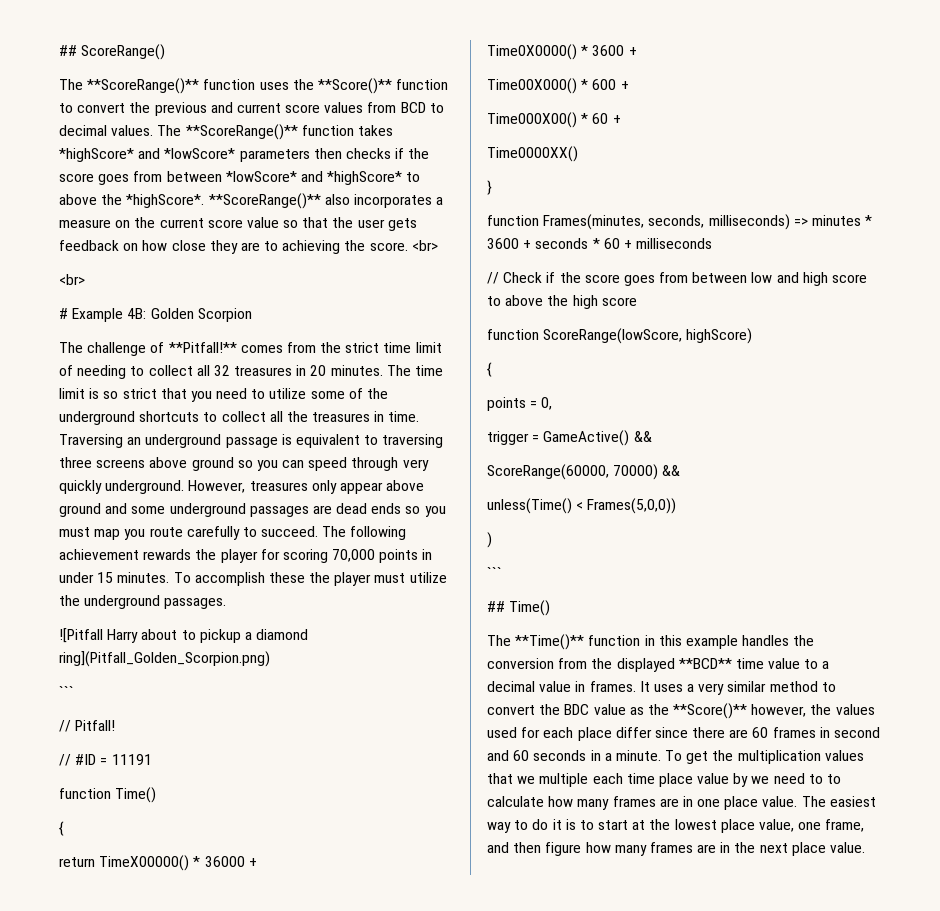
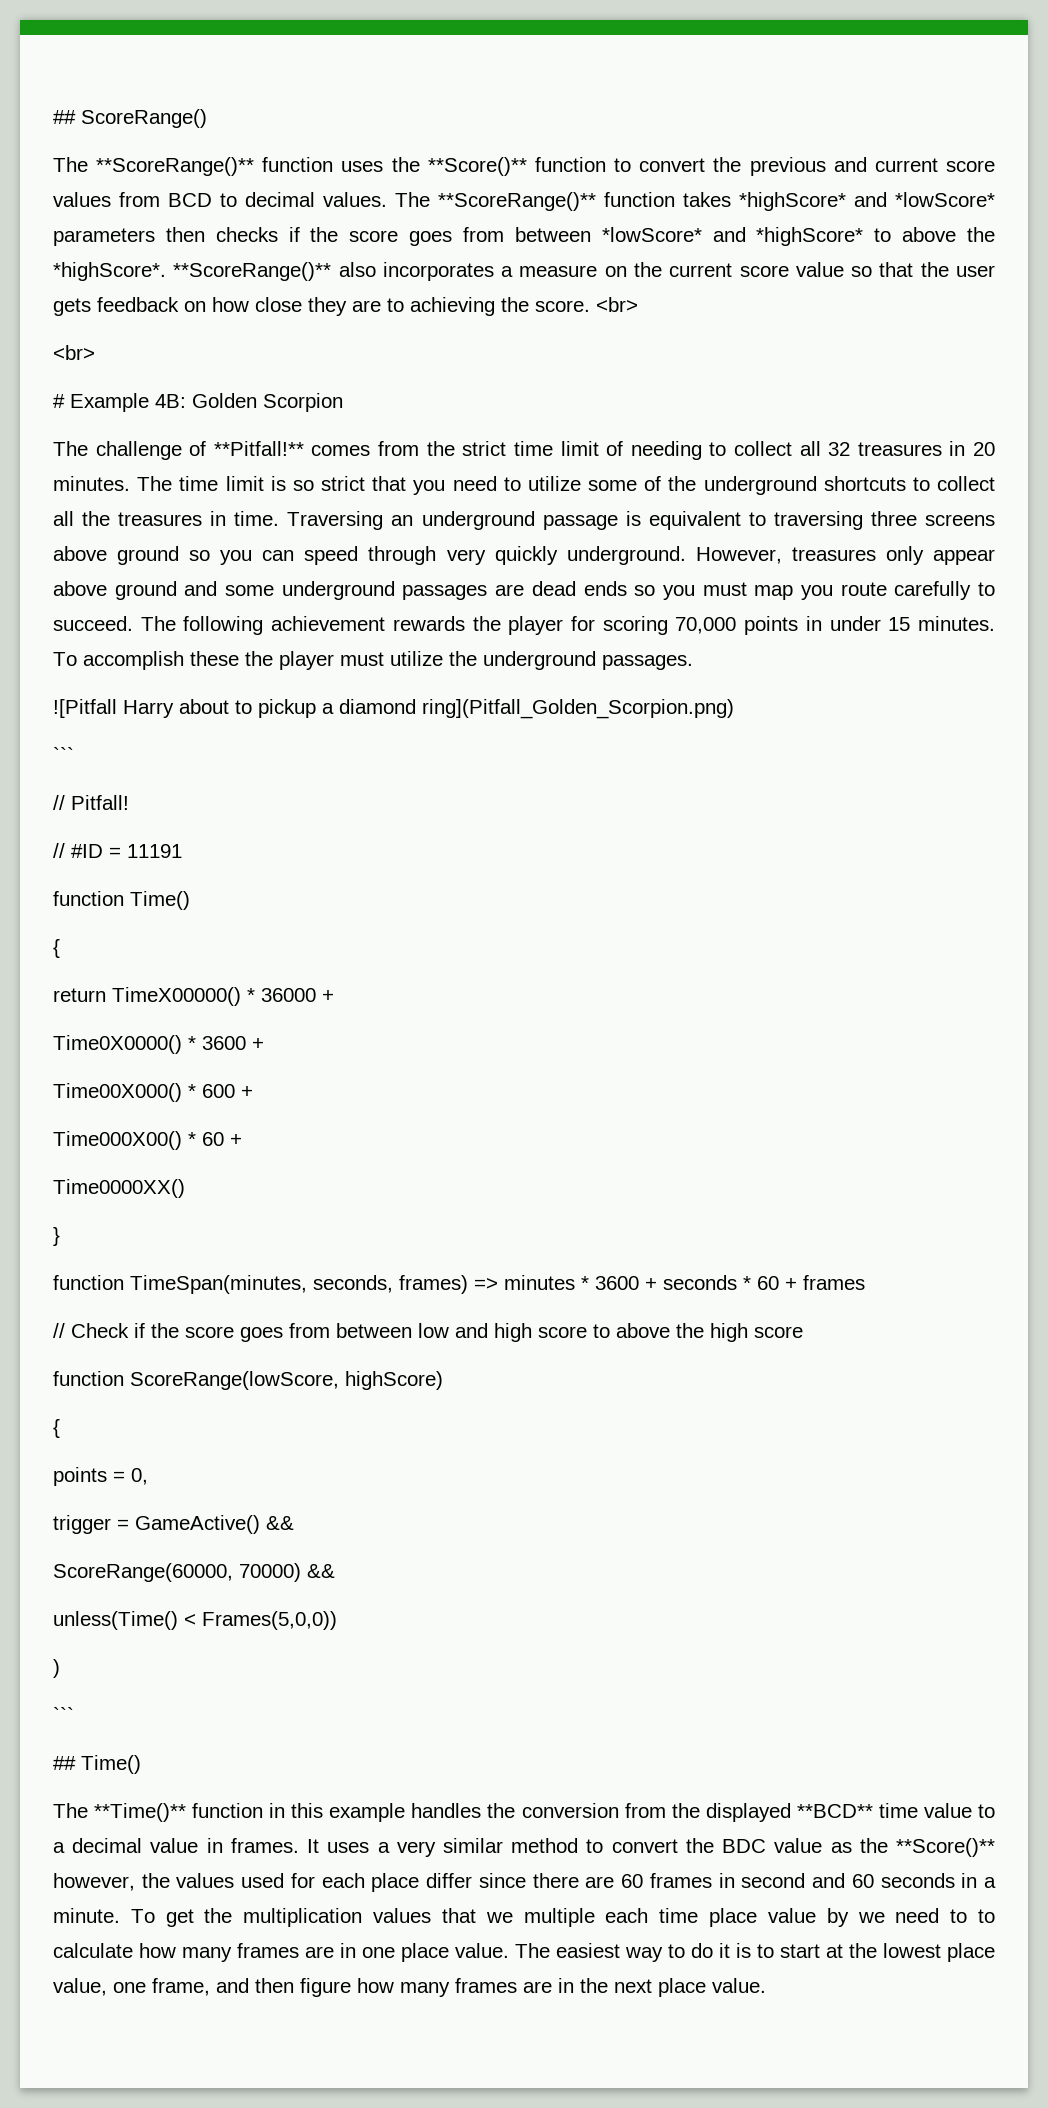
- function Frames(minutes, seconds, milliseconds) => minutes * 3600 + seconds * 60 + milliseconds
+ function TimeSpan(minutes, seconds, frames) => minutes * 3600 + seconds * 60 + frames

